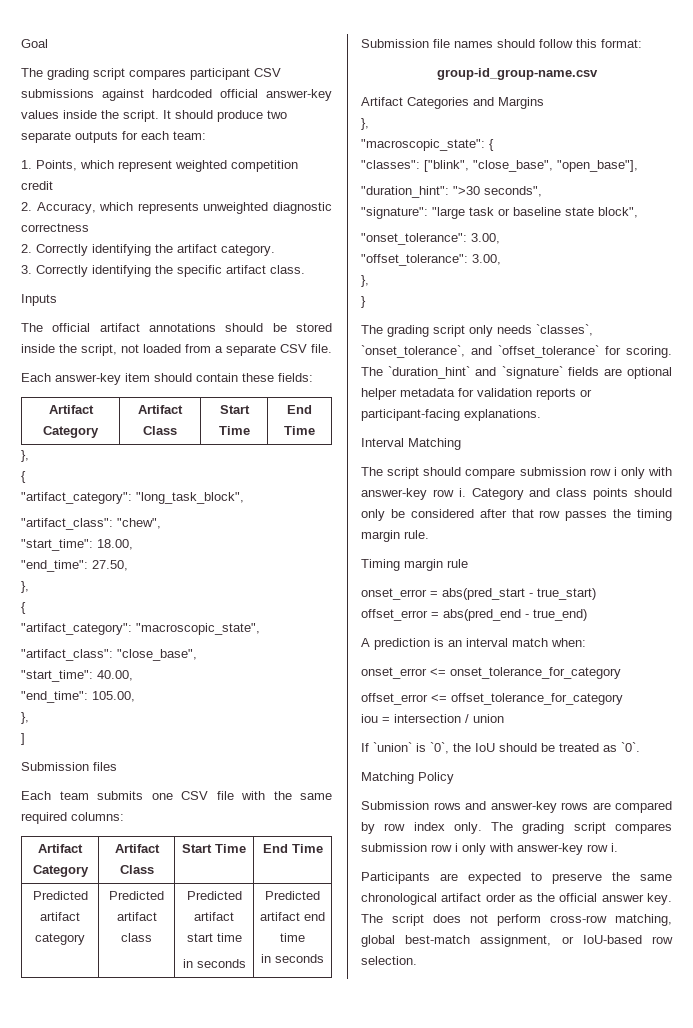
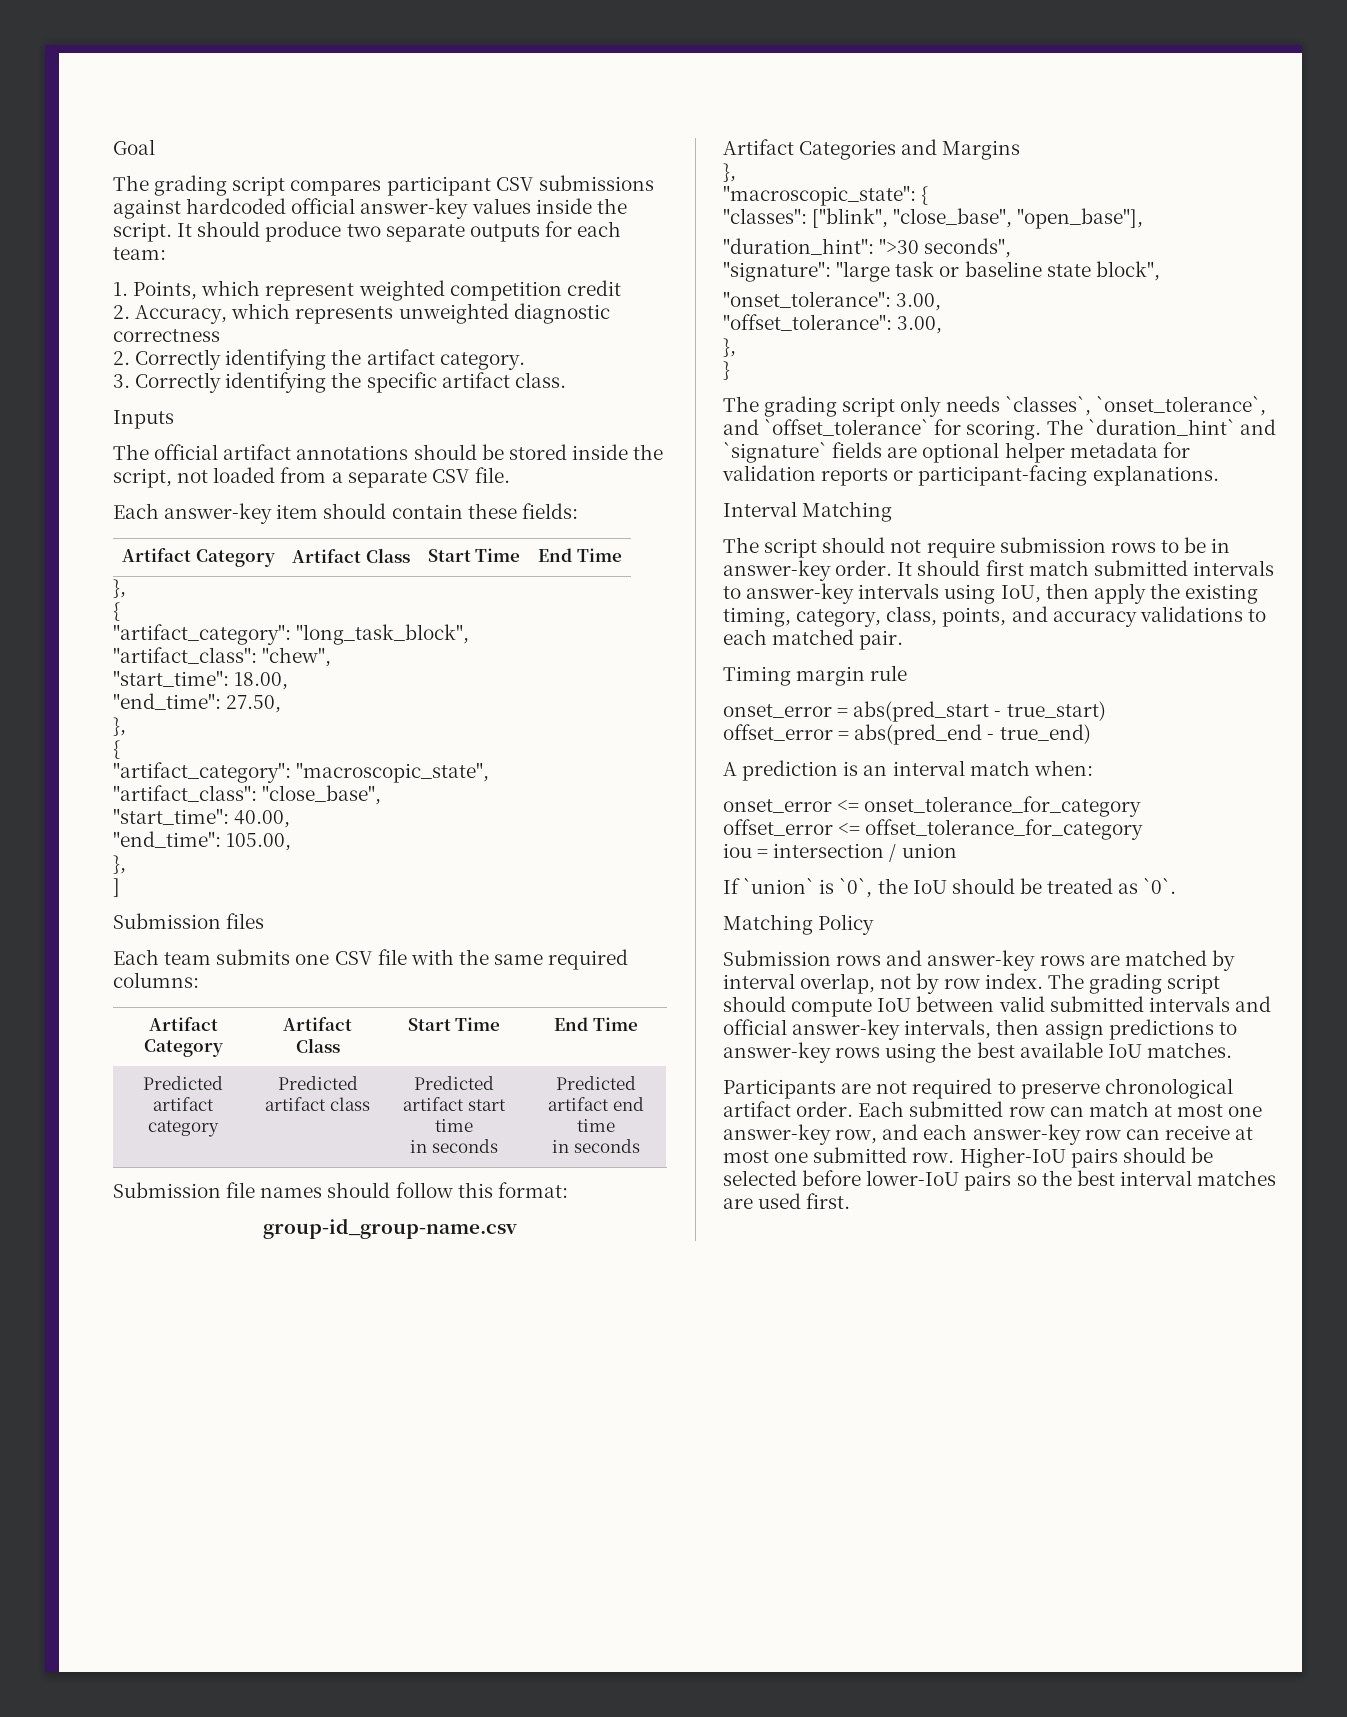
- The script should compare submission row i only with answer-key row i. Category and class points should only be considered after that row passes the timing margin rule.
+ The script should not require submission rows to be in answer-key order. It should first match submitted intervals to answer-key intervals using IoU, then apply the existing timing, category, class, points, and accuracy validations to each matched pair.
- Submission rows and answer-key rows are compared by row index only. The grading script compares submission row i only with answer-key row i.
- Participants are expected to preserve the same chronological artifact order as the official answer key. The script does not perform cross-row matching, global best-match assignment, or IoU-based row selection.
+ Submission rows and answer-key rows are matched by interval overlap, not by row index. The grading script should compute IoU between valid submitted intervals and official answer-key intervals, then assign predictions to answer-key rows using the best available IoU matches.
+ Participants are not required to preserve chronological artifact order. Each submitted row can match at most one answer-key row, and each answer-key row can receive at most one submitted row. Higher-IoU pairs should be selected before lower-IoU pairs so the best interval matches are used first.

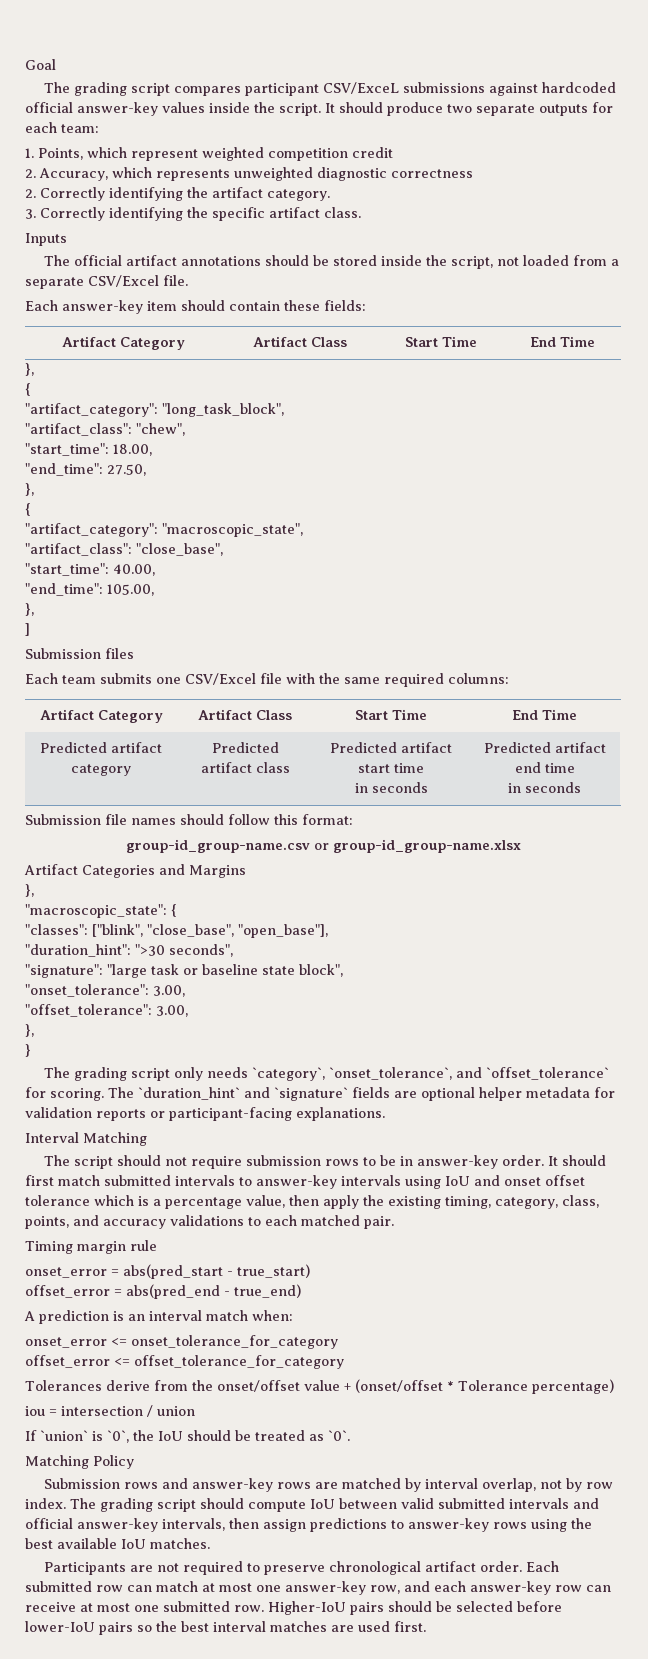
- The grading script compares participant CSV submissions against hardcoded official answer-key values inside the script.
+ The grading script compares participant CSV/ExceL submissions against hardcoded official answer-key values inside the script.
- The official artifact annotations should be stored inside the script, not loaded from a separate CSV file.
+ The official artifact annotations should be stored inside the script, not loaded from a separate CSV/Excel file.
- Each team submits one CSV file with the same required columns:
+ Each team submits one CSV/Excel file with the same required columns:
- group-id_group-name.csv
+ group-id_group-name.csv or group-id_group-name.xlsx
- The grading script only needs `classes`, `onset_tolerance`, and `offset_tolerance` for scoring.
+ The grading script only needs `category`, `onset_tolerance`, and `offset_tolerance` for scoring.
- It should first match submitted intervals to answer-key intervals using IoU, then apply the existing timing, category, class, points, and accuracy validations to each matched pair.
+ It should first match submitted intervals to answer-key intervals using IoU and onset offset tolerance which is a percentage value, then apply the existing timing, category, class, points, and accuracy validations to each matched pair.
+ Tolerances derive from the onset/offset value + (onset/offset * Tolerance percentage)

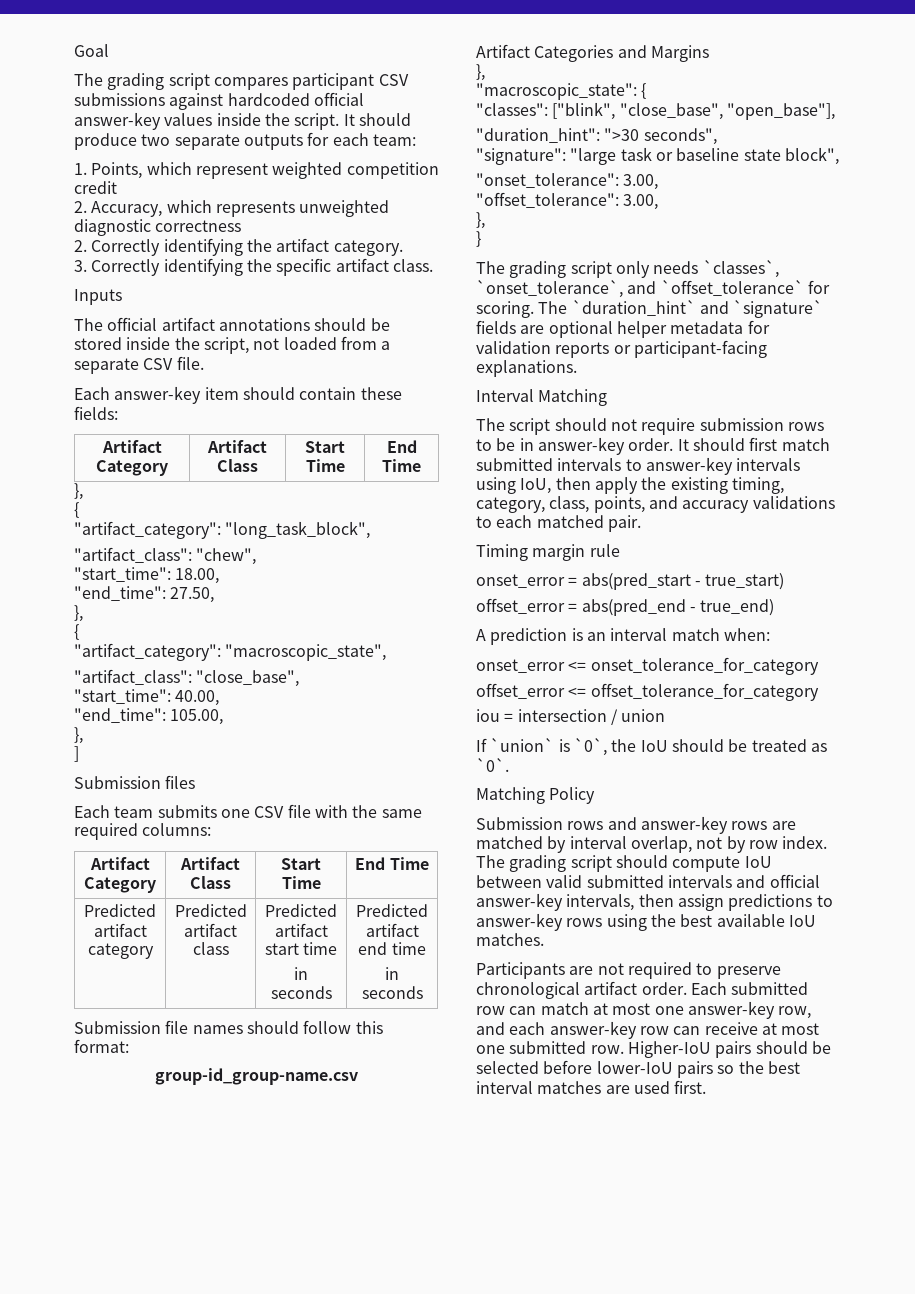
- The grading script compares participant CSV/ExceL submissions against hardcoded official answer-key values inside the script.
+ The grading script compares participant CSV submissions against hardcoded official answer-key values inside the script.
- The official artifact annotations should be stored inside the script, not loaded from a separate CSV/Excel file.
+ The official artifact annotations should be stored inside the script, not loaded from a separate CSV file.
- Each team submits one CSV/Excel file with the same required columns:
+ Each team submits one CSV file with the same required columns:
- group-id_group-name.csv or group-id_group-name.xlsx
+ group-id_group-name.csv
- The grading script only needs `category`, `onset_tolerance`, and `offset_tolerance` for scoring.
+ The grading script only needs `classes`, `onset_tolerance`, and `offset_tolerance` for scoring.
- It should first match submitted intervals to answer-key intervals using IoU and onset offset tolerance which is a percentage value, then apply the existing timing, category, class, points, and accuracy validations to each matched pair.
+ It should first match submitted intervals to answer-key intervals using IoU, then apply the existing timing, category, class, points, and accuracy validations to each matched pair.
- Tolerances derive from the onset/offset value + (onset/offset * Tolerance percentage)

